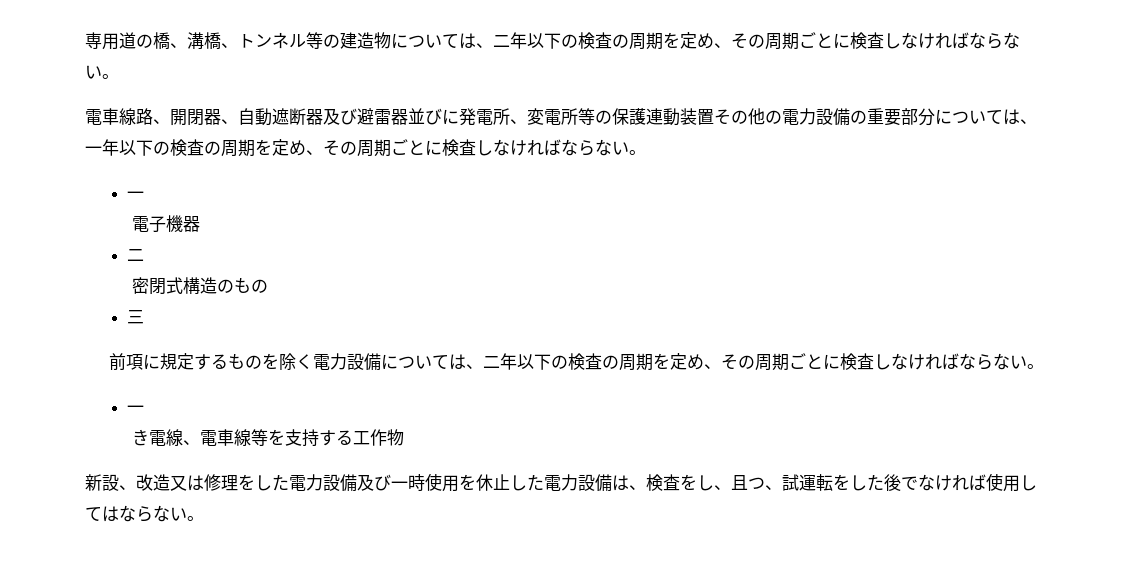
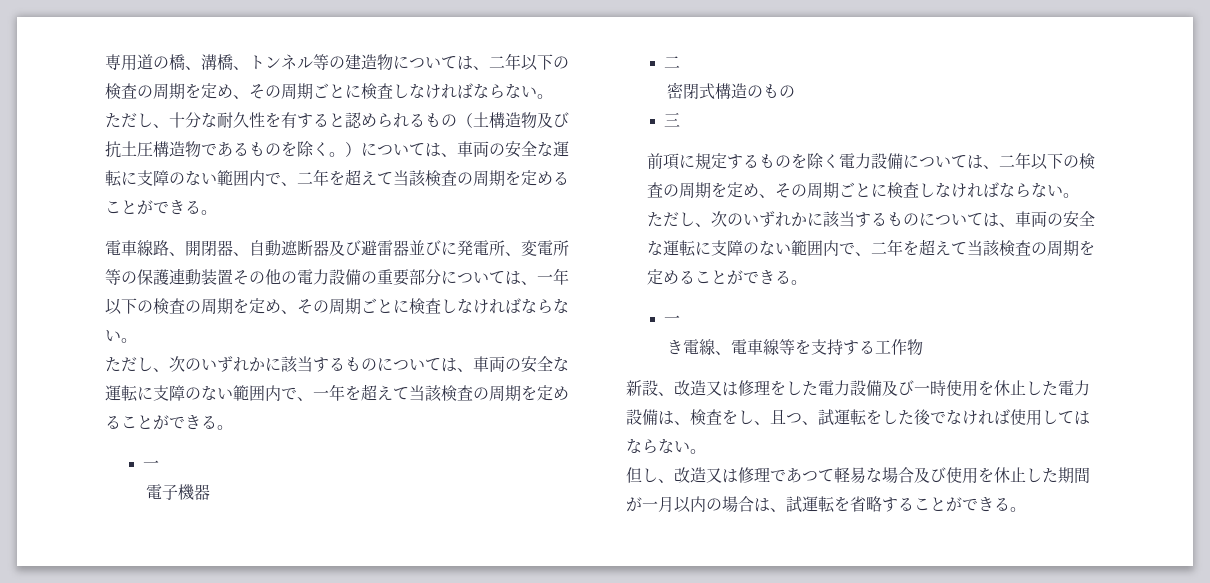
+ ただし、十分な耐久性を有すると認められるもの（土構造物及び抗土圧構造物であるものを除く。）については、車両の安全な運転に支障のない範囲内で、二年を超えて当該検査の周期を定めることができる。
+ ただし、次のいずれかに該当するものについては、車両の安全な運転に支障のない範囲内で、一年を超えて当該検査の周期を定めることができる。
+ ただし、次のいずれかに該当するものについては、車両の安全な運転に支障のない範囲内で、二年を超えて当該検査の周期を定めることができる。
+ 但し、改造又は修理であつて軽易な場合及び使用を休止した期間が一月以内の場合は、試運転を省略することができる。

